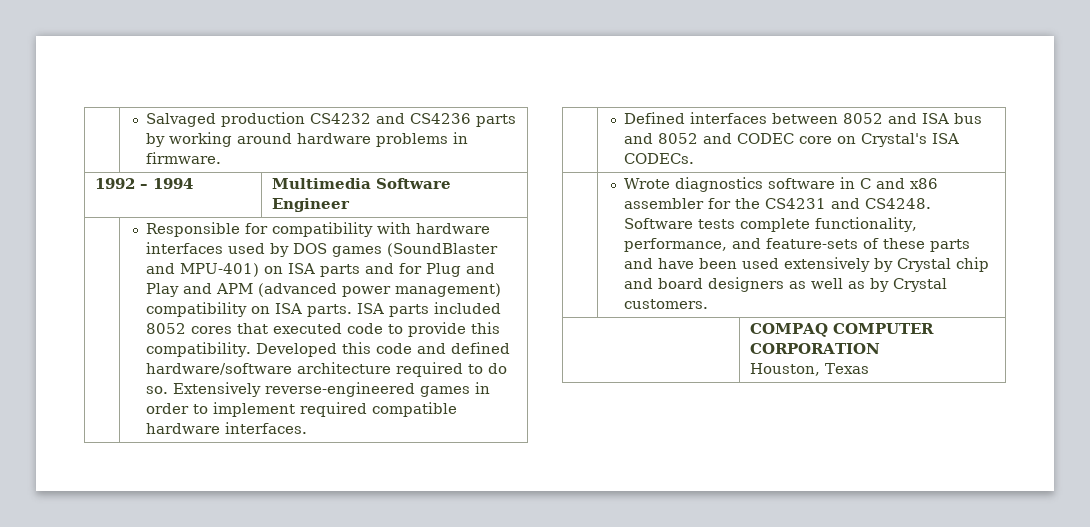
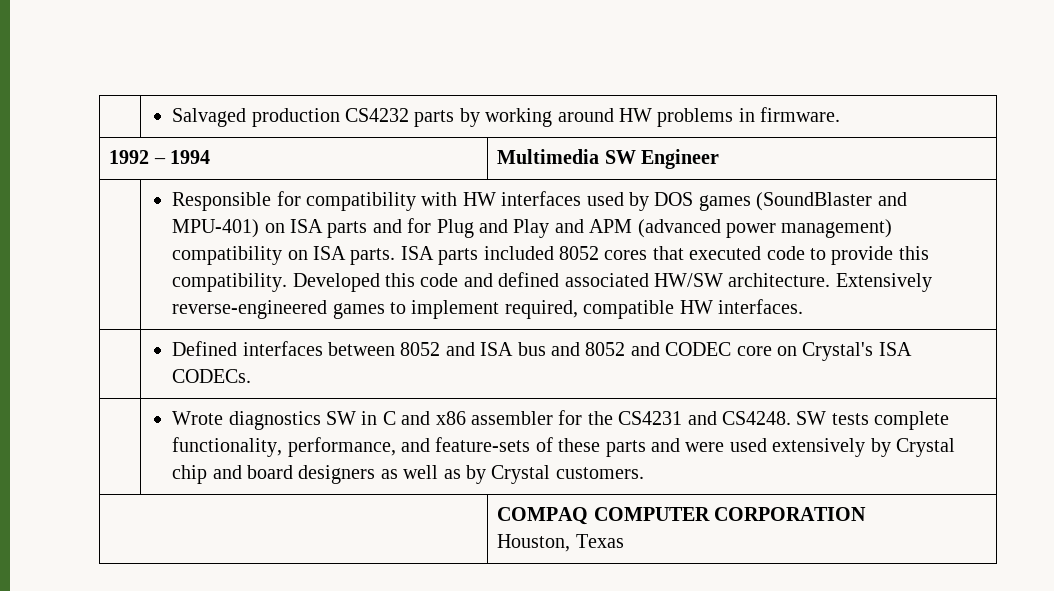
- | Salvaged production CS4232 and CS4236 parts by working around hardware problems in firmware.
+ | Salvaged production CS4232 parts by working around HW problems in firmware.
- 1992 – 1994 | Multimedia Software Engineer
+ 1992 – 1994 | Multimedia SW Engineer
- Responsible for compatibility with hardware interfaces used by DOS games (SoundBlaster and MPU-401) on ISA parts and for Plug and Play and APM (advanced power management) compatibility on ISA parts.
+ Responsible for compatibility with HW interfaces used by DOS games (SoundBlaster and MPU-401) on ISA parts and for Plug and Play and APM (advanced power management) compatibility on ISA parts.
- Developed this code and defined hardware/software architecture required to do so. Extensively reverse-engineered games in order to implement required compatible hardware interfaces.
+ Developed this code and defined associated HW/SW architecture. Extensively reverse-engineered games to implement required, compatible HW interfaces.
- | Wrote diagnostics software in C and x86 assembler for the CS4231 and CS4248. Software tests complete functionality, performance, and feature-sets of these parts and have been used extensively by Crystal chip and board designers as well as by Crystal customers.
+ | Wrote diagnostics SW in C and x86 assembler for the CS4231 and CS4248. SW tests complete functionality, performance, and feature-sets of these parts and were used extensively by Crystal chip and board designers as well as by Crystal customers.

